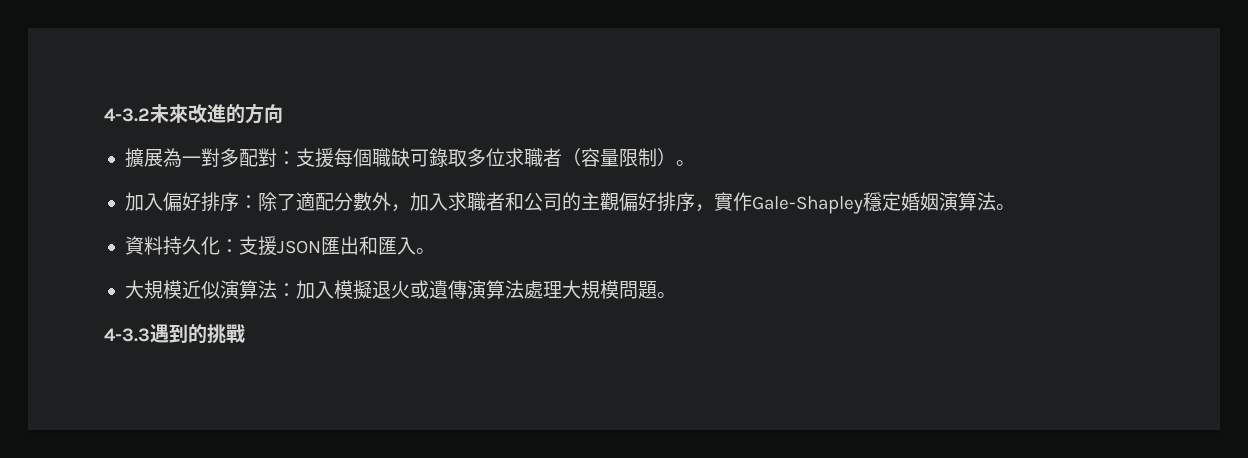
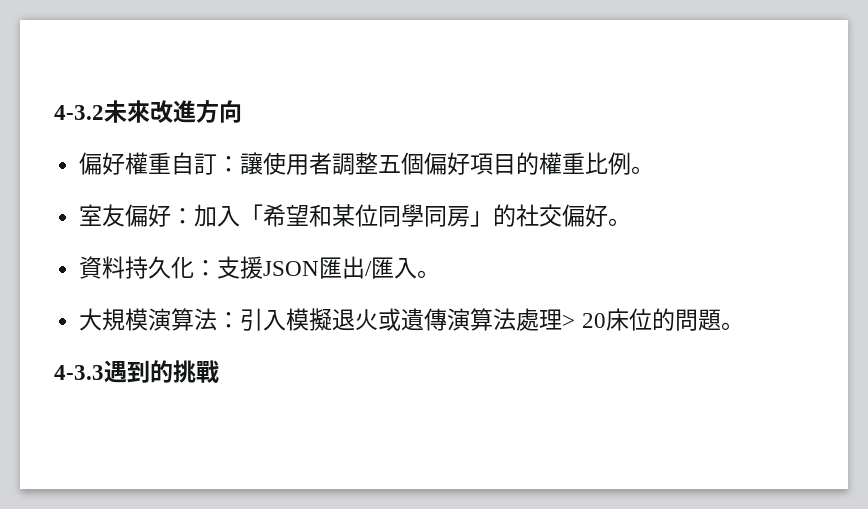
- 4-3.2未來改進的方向
+ 4-3.2未來改進方向
- 擴展為一對多配對：支援每個職缺可錄取多位求職者（容量限制）。
- 加入偏好排序：除了適配分數外，加入求職者和公司的主觀偏好排序，實作Gale-Shapley穩定婚姻演算法。
+ 偏好權重自訂：讓使用者調整五個偏好項目的權重比例。
+ 室友偏好：加入「希望和某位同學同房」的社交偏好。
- 資料持久化：支援JSON匯出和匯入。
+ 資料持久化：支援JSON匯出/匯入。
- 大規模近似演算法：加入模擬退火或遺傳演算法處理大規模問題。
+ 大規模演算法：引入模擬退火或遺傳演算法處理> 20床位的問題。

